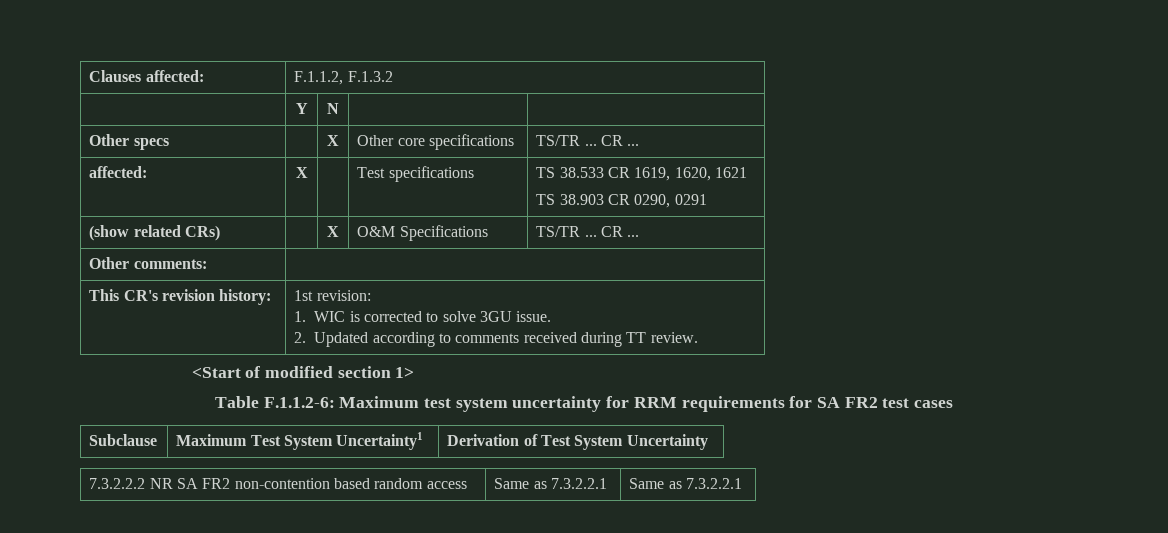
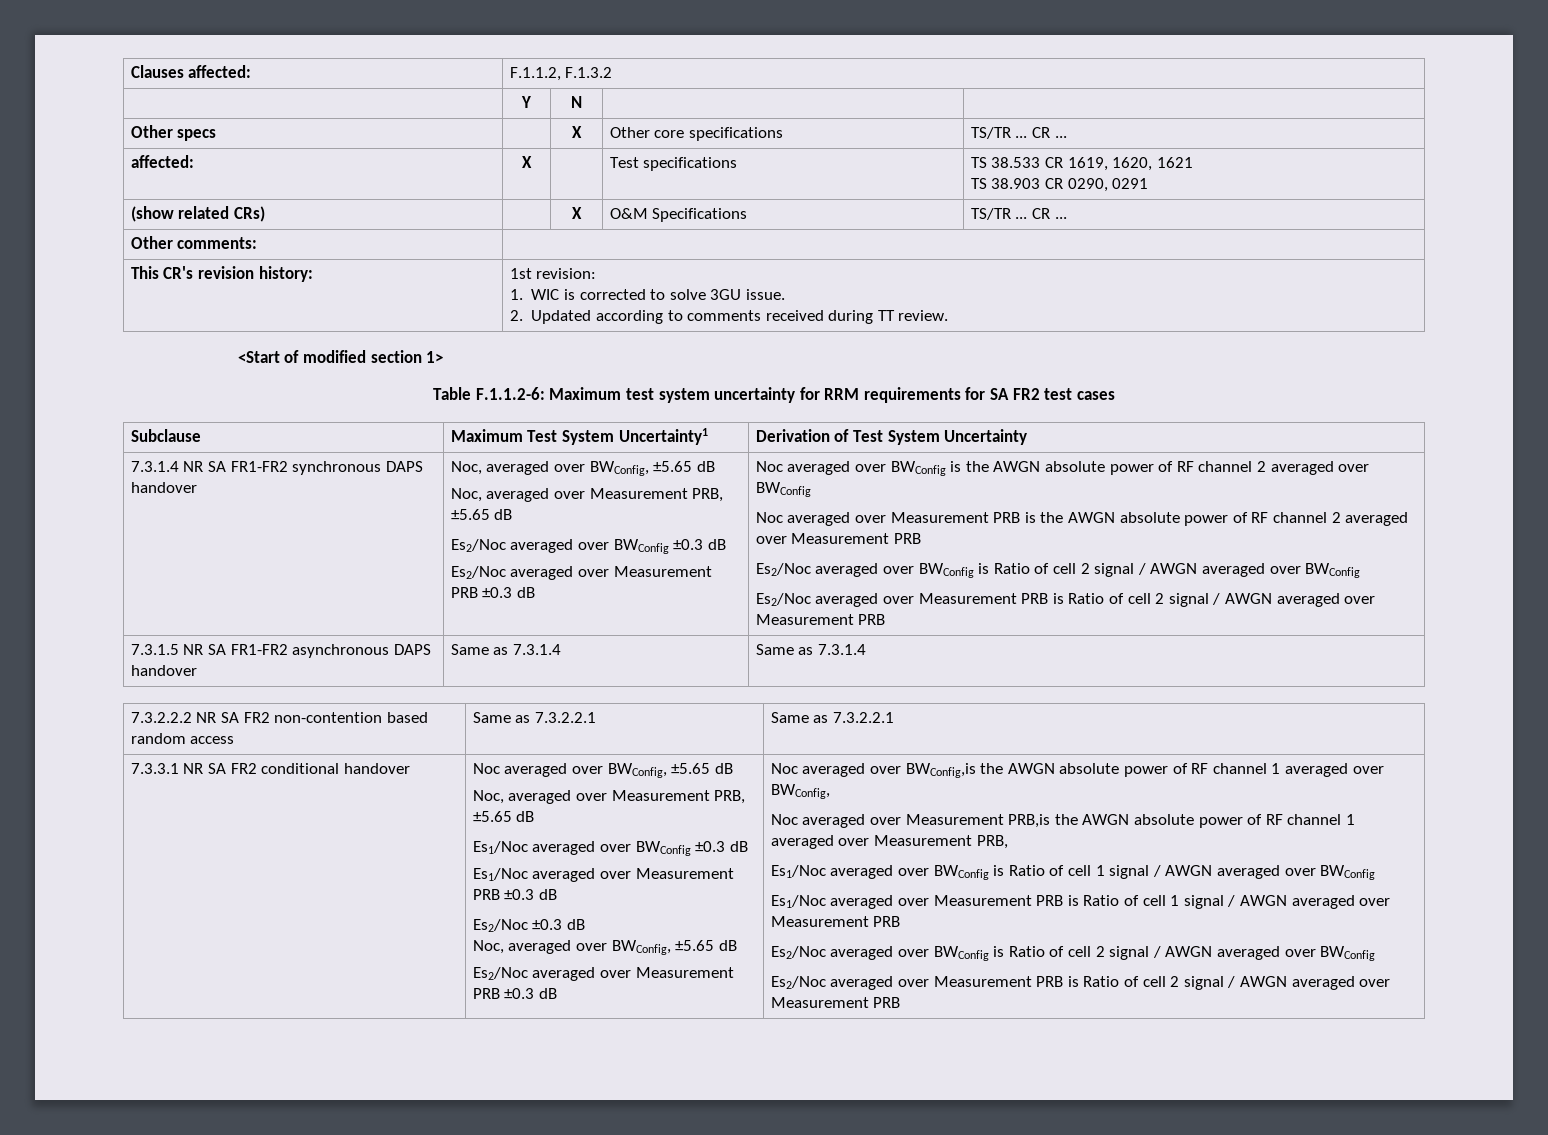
+ 7.3.1.4 NR SA FR1-FR2 synchronous DAPS handover | Noc, averaged over BWConfig, ±5.65 dB
+ Noc, averaged over Measurement PRB, ±5.65 dB
+ Es2/Noc averaged over BWConfig ±0.3 dB
+ Es2/Noc averaged over Measurement PRB ±0.3 dB | Noc averaged over BWConfig is the AWGN absolute power of RF channel 2 averaged over BWConfig
+ Noc averaged over Measurement PRB is the AWGN absolute power of RF channel 2 averaged over Measurement PRB
+ Es2/Noc averaged over BWConfig is Ratio of cell 2 signal / AWGN averaged over BWConfig
+ Es2/Noc averaged over Measurement PRB is Ratio of cell 2 signal / AWGN averaged over Measurement PRB
+ 7.3.1.5 NR SA FR1-FR2 asynchronous DAPS handover | Same as 7.3.1.4 | Same as 7.3.1.4
+ 7.3.3.1 NR SA FR2 conditional handover | Noc averaged over BWConfig, ±5.65 dB
+ Noc, averaged over Measurement PRB, ±5.65 dB
+ Es1/Noc averaged over BWConfig ±0.3 dB
+ Es1/Noc averaged over Measurement PRB ±0.3 dB
+ Es2/Noc ±0.3 dB
+ Noc, averaged over BWConfig, ±5.65 dB
+ Es2/Noc averaged over Measurement PRB ±0.3 dB | Noc averaged over BWConfig,is the AWGN absolute power of RF channel 1 averaged over BWConfig,
+ Noc averaged over Measurement PRB,is the AWGN absolute power of RF channel 1 averaged over Measurement PRB,
+ Es1/Noc averaged over BWConfig is Ratio of cell 1 signal / AWGN averaged over BWConfig
+ Es1/Noc averaged over Measurement PRB is Ratio of cell 1 signal / AWGN averaged over Measurement PRB
+ Es2/Noc averaged over BWConfig is Ratio of cell 2 signal / AWGN averaged over BWConfig
+ Es2/Noc averaged over Measurement PRB is Ratio of cell 2 signal / AWGN averaged over Measurement PRB

